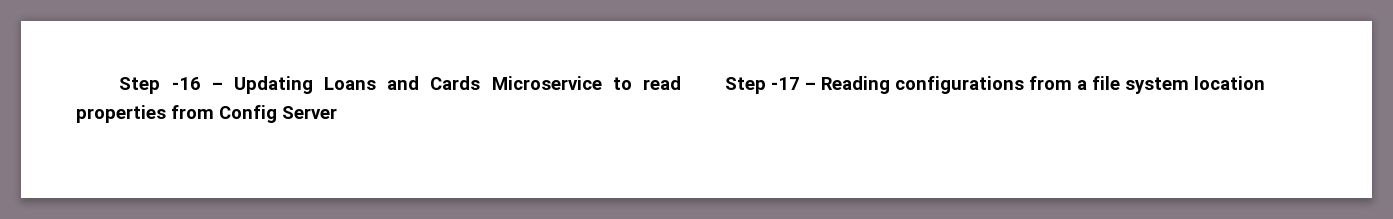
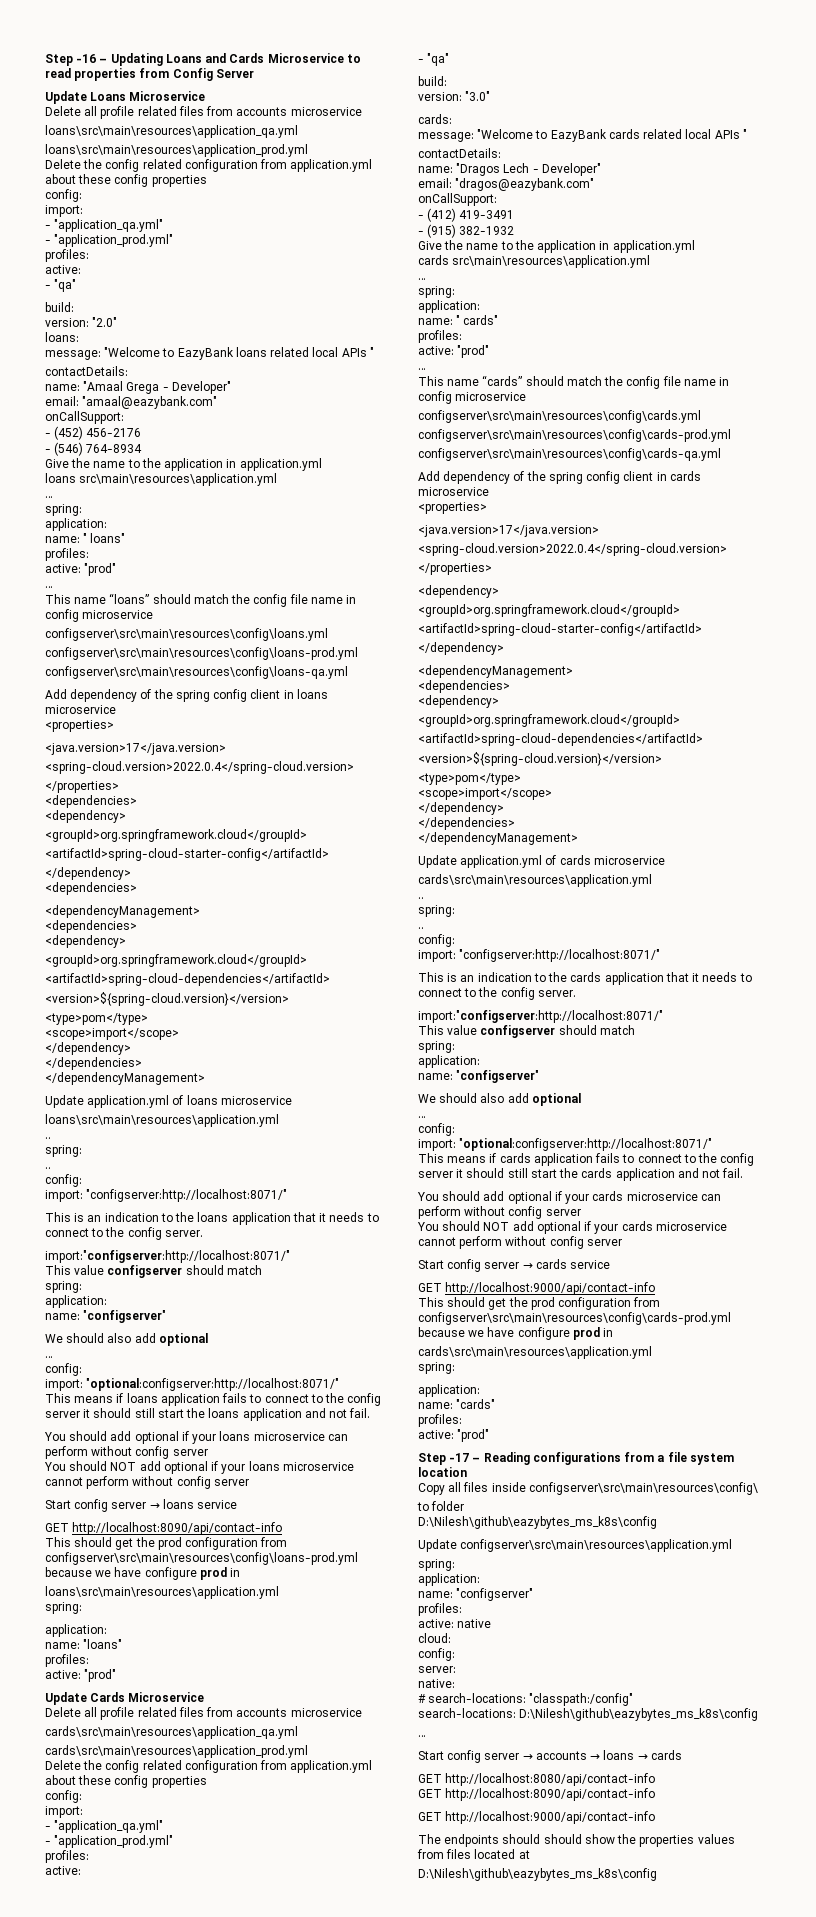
+ Update Loans Microservice
+ Delete all profile related files from accounts microservice
+ loans\src\main\resources\application_qa.yml
+ loans\src\main\resources\application_prod.yml
+ Delete the config related configuration from application.yml about these config properties
+ config:
+ import:
+ - "application_qa.yml"
+ - "application_prod.yml"
+ profiles:
+ active:
+ - "qa"
+ build:
+ version: "2.0"
+ loans:
+ message: "Welcome to EazyBank loans related local APIs "
+ contactDetails:
+ name: "Amaal Grega - Developer"
+ email: "amaal@eazybank.com"
+ onCallSupport:
+ - (452) 456-2176
+ - (546) 764-8934
+ Give the name to the application in application.yml
+ loans src\main\resources\application.yml
+ …
+ spring:
+ application:
+ name: " loans"
+ profiles:
+ active: "prod"
+ …
+ This name “loans” should match the config file name in config microservice
+ configserver\src\main\resources\config\loans.yml
+ configserver\src\main\resources\config\loans-prod.yml
+ configserver\src\main\resources\config\loans-qa.yml
+ Add dependency of the spring config client in loans microservice
+ <properties>
+ <java.version>17</java.version>
+ <spring-cloud.version>2022.0.4</spring-cloud.version>
+ </properties>
+ <dependencies>
+ <dependency>
+ <groupId>org.springframework.cloud</groupId>
+ <artifactId>spring-cloud-starter-config</artifactId>
+ </dependency>
+ <dependencies>
+ <dependencyManagement>
+ <dependencies>
+ <dependency>
+ <groupId>org.springframework.cloud</groupId>
+ <artifactId>spring-cloud-dependencies</artifactId>
+ <version>${spring-cloud.version}</version>
+ <type>pom</type>
+ <scope>import</scope>
+ </dependency>
+ </dependencies>
+ </dependencyManagement>
+ Update application.yml of loans microservice
+ loans\src\main\resources\application.yml
+ ..
+ spring:
+ ..
+ config:
+ import: "configserver:http://localhost:8071/"
+ This is an indication to the loans application that it needs to connect to the config server.
+ import:"configserver:http://localhost:8071/"
+ This value configserver should match
+ spring:
+ application:
+ name: "configserver"
+ We should also add optional
+ …
+ config:
+ import: "optional:configserver:http://localhost:8071/"
+ This means if loans application fails to connect to the config server it should still start the loans application and not fail.
+ You should add optional if your loans microservice can perform without config server
+ You should NOT add optional if your loans microservice cannot perform without config server
+ Start config server → loans service
+ GET http://localhost:8090/api/contact-info
+ This should get the prod configuration from configserver\src\main\resources\config\loans-prod.yml because we have configure prod in
+ loans\src\main\resources\application.yml
+ spring:
+ application:
+ name: "loans"
+ profiles:
+ active: "prod"
+ Update Cards Microservice
+ Delete all profile related files from accounts microservice
+ cards\src\main\resources\application_qa.yml
+ cards\src\main\resources\application_prod.yml
+ Delete the config related configuration from application.yml about these config properties
+ config:
+ import:
+ - "application_qa.yml"
+ - "application_prod.yml"
+ profiles:
+ active:
+ - "qa"
+ build:
+ version: "3.0"
+ cards:
+ message: "Welcome to EazyBank cards related local APIs "
+ contactDetails:
+ name: "Dragos Lech - Developer"
+ email: "dragos@eazybank.com"
+ onCallSupport:
+ - (412) 419-3491
+ - (915) 382-1932
+ Give the name to the application in application.yml
+ cards src\main\resources\application.yml
+ …
+ spring:
+ application:
+ name: " cards"
+ profiles:
+ active: "prod"
+ …
+ This name “cards” should match the config file name in config microservice
+ configserver\src\main\resources\config\cards.yml
+ configserver\src\main\resources\config\cards-prod.yml
+ configserver\src\main\resources\config\cards-qa.yml
+ Add dependency of the spring config client in cards microservice
+ <properties>
+ <java.version>17</java.version>
+ <spring-cloud.version>2022.0.4</spring-cloud.version>
+ </properties>
+ <dependency>
+ <groupId>org.springframework.cloud</groupId>
+ <artifactId>spring-cloud-starter-config</artifactId>
+ </dependency>
+ <dependencyManagement>
+ <dependencies>
+ <dependency>
+ <groupId>org.springframework.cloud</groupId>
+ <artifactId>spring-cloud-dependencies</artifactId>
+ <version>${spring-cloud.version}</version>
+ <type>pom</type>
+ <scope>import</scope>
+ </dependency>
+ </dependencies>
+ </dependencyManagement>
+ Update application.yml of cards microservice
+ cards\src\main\resources\application.yml
+ ..
+ spring:
+ ..
+ config:
+ import: "configserver:http://localhost:8071/"
+ This is an indication to the cards application that it needs to connect to the config server.
+ import:"configserver:http://localhost:8071/"
+ This value configserver should match
+ spring:
+ application:
+ name: "configserver"
+ We should also add optional
+ …
+ config:
+ import: "optional:configserver:http://localhost:8071/"
+ This means if cards application fails to connect to the config server it should still start the cards application and not fail.
+ You should add optional if your cards microservice can perform without config server
+ You should NOT add optional if your cards microservice cannot perform without config server
+ Start config server → cards service
+ GET http://localhost:9000/api/contact-info
+ This should get the prod configuration from configserver\src\main\resources\config\cards-prod.yml because we have configure prod in
+ cards\src\main\resources\application.yml
+ spring:
+ application:
+ name: "cards"
+ profiles:
+ active: "prod"
+ Copy all files inside configserver\src\main\resources\config\
+ to folder
+ D:\Nilesh\github\eazybytes_ms_k8s\config
+ Update configserver\src\main\resources\application.yml
+ spring:
+ application:
+ name: "configserver"
+ profiles:
+ active: native
+ cloud:
+ config:
+ server:
+ native:
+ # search-locations: "classpath:/config"
+ search-locations: D:\Nilesh\github\eazybytes_ms_k8s\config
+ …
+ Start config server → accounts → loans → cards
+ GET http://localhost:8080/api/contact-info
+ GET http://localhost:8090/api/contact-info
+ GET http://localhost:9000/api/contact-info
+ The endpoints should should show the properties values from files located at
+ D:\Nilesh\github\eazybytes_ms_k8s\config

